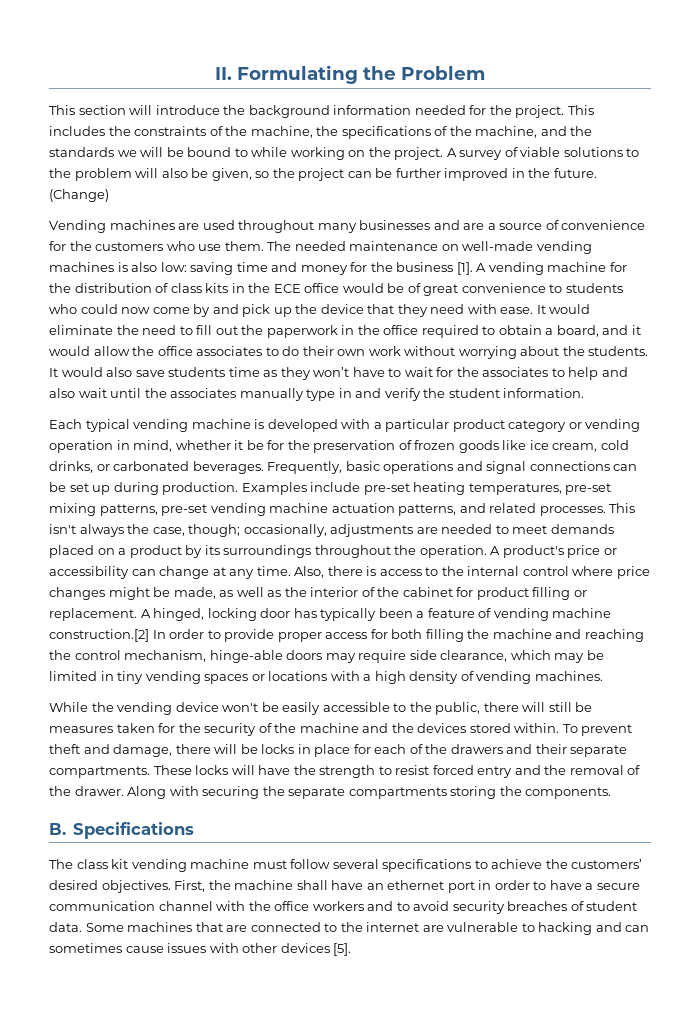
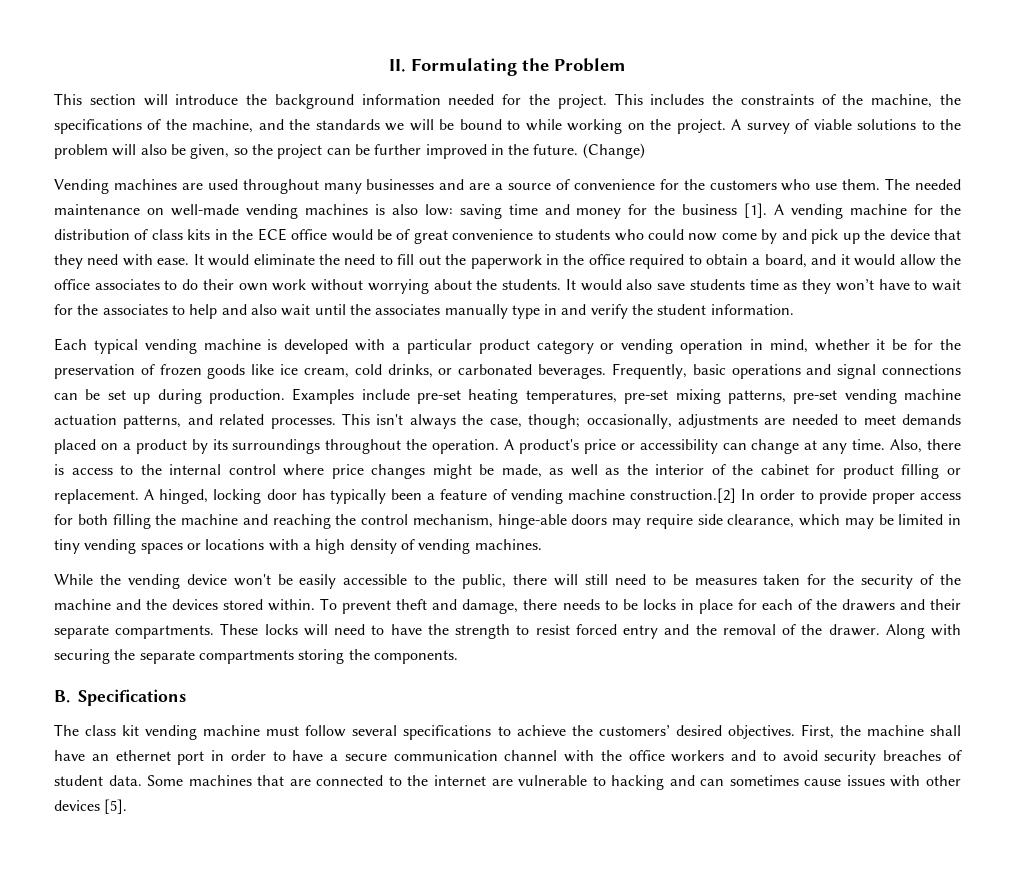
- While the vending device won't be easily accessible to the public, there will still be measures taken for the security of the machine and the devices stored within.
+ While the vending device won't be easily accessible to the public, there will still need to be measures taken for the security of the machine and the devices stored within.
- To prevent theft and damage, there will be locks in place for each of the drawers and their separate compartments.
+ To prevent theft and damage, there needs to be locks in place for each of the drawers and their separate compartments.
- These locks will have the strength to resist forced entry and the removal of the drawer.
+ These locks will need to have the strength to resist forced entry and the removal of the drawer.

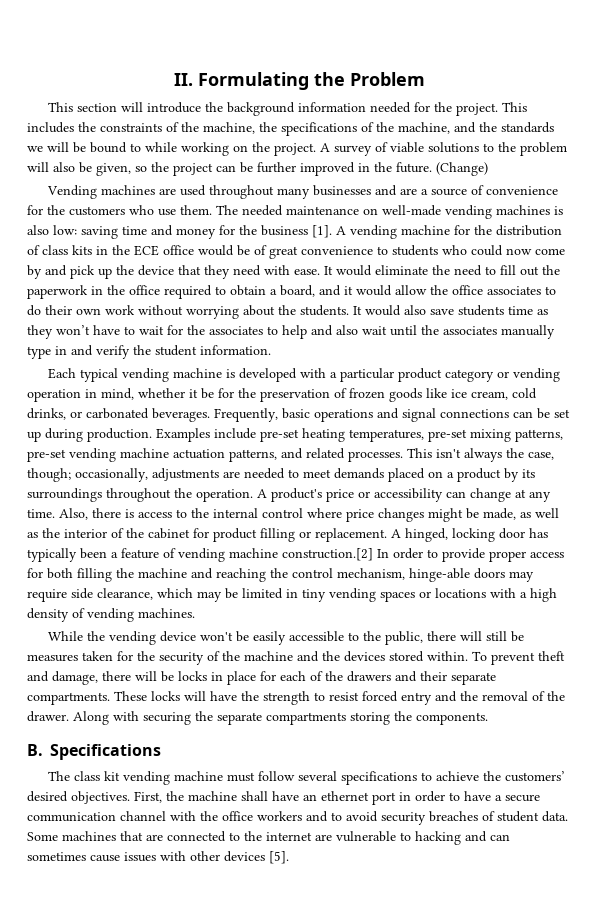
- While the vending device won't be easily accessible to the public, there will still need to be measures taken for the security of the machine and the devices stored within.
+ While the vending device won't be easily accessible to the public, there will still be measures taken for the security of the machine and the devices stored within.
- To prevent theft and damage, there needs to be locks in place for each of the drawers and their separate compartments.
+ To prevent theft and damage, there will be locks in place for each of the drawers and their separate compartments.
- These locks will need to have the strength to resist forced entry and the removal of the drawer.
+ These locks will have the strength to resist forced entry and the removal of the drawer.

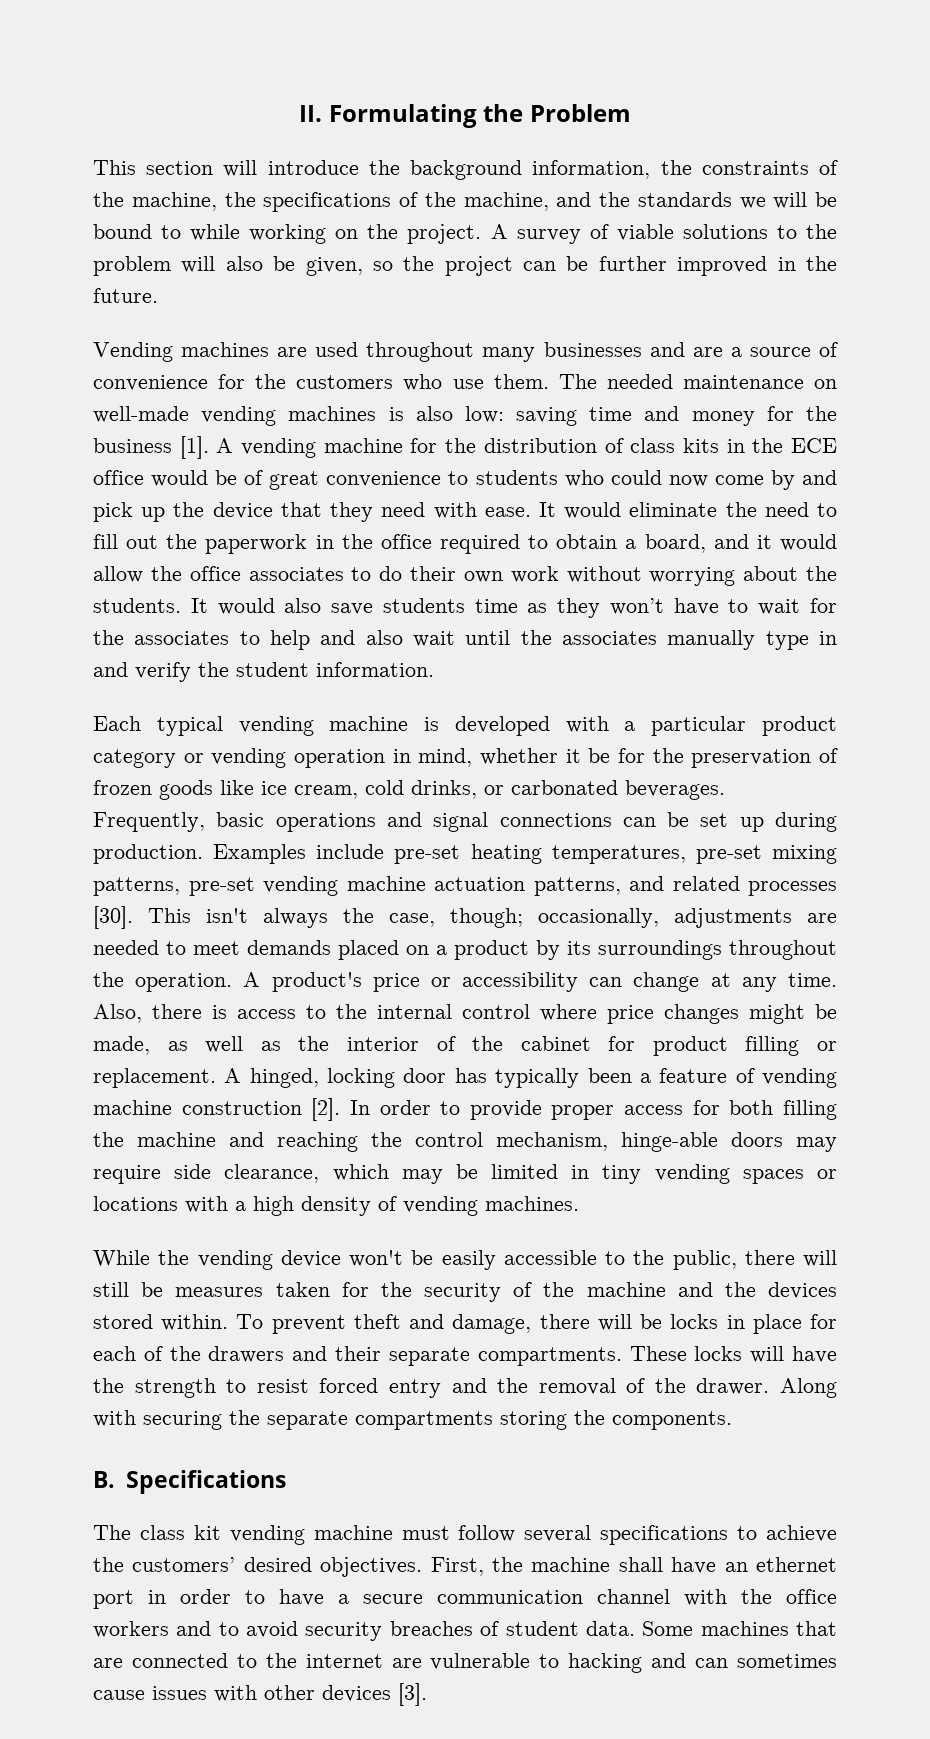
- This section will introduce the background information needed for the project. This includes the constraints of the machine, the specifications of the machine, and the standards we will be bound to while working on the project.
+ This section will introduce the background information, the constraints of the machine, the specifications of the machine, and the standards we will be bound to while working on the project.
- (Change)
- Examples include pre-set heating temperatures, pre-set mixing patterns, pre-set vending machine actuation patterns, and related processes.
+ Examples include pre-set heating temperatures, pre-set mixing patterns, pre-set vending machine actuation patterns, and related processes [30].
- A hinged, locking door has typically been a feature of vending machine construction.[2] In order to provide proper access for both filling the machine and reaching the control mechanism, hinge-able doors may require side clearance, which may be limited in tiny vending spaces or locations with a high density of vending machines.
+ A hinged, locking door has typically been a feature of vending machine construction [2]. In order to provide proper access for both filling the machine and reaching the control mechanism, hinge-able doors may require side clearance, which may be limited in tiny vending spaces or locations with a high density of vending machines.
- Some machines that are connected to the internet are vulnerable to hacking and can sometimes cause issues with other devices [5].
+ Some machines that are connected to the internet are vulnerable to hacking and can sometimes cause issues with other devices [3].

